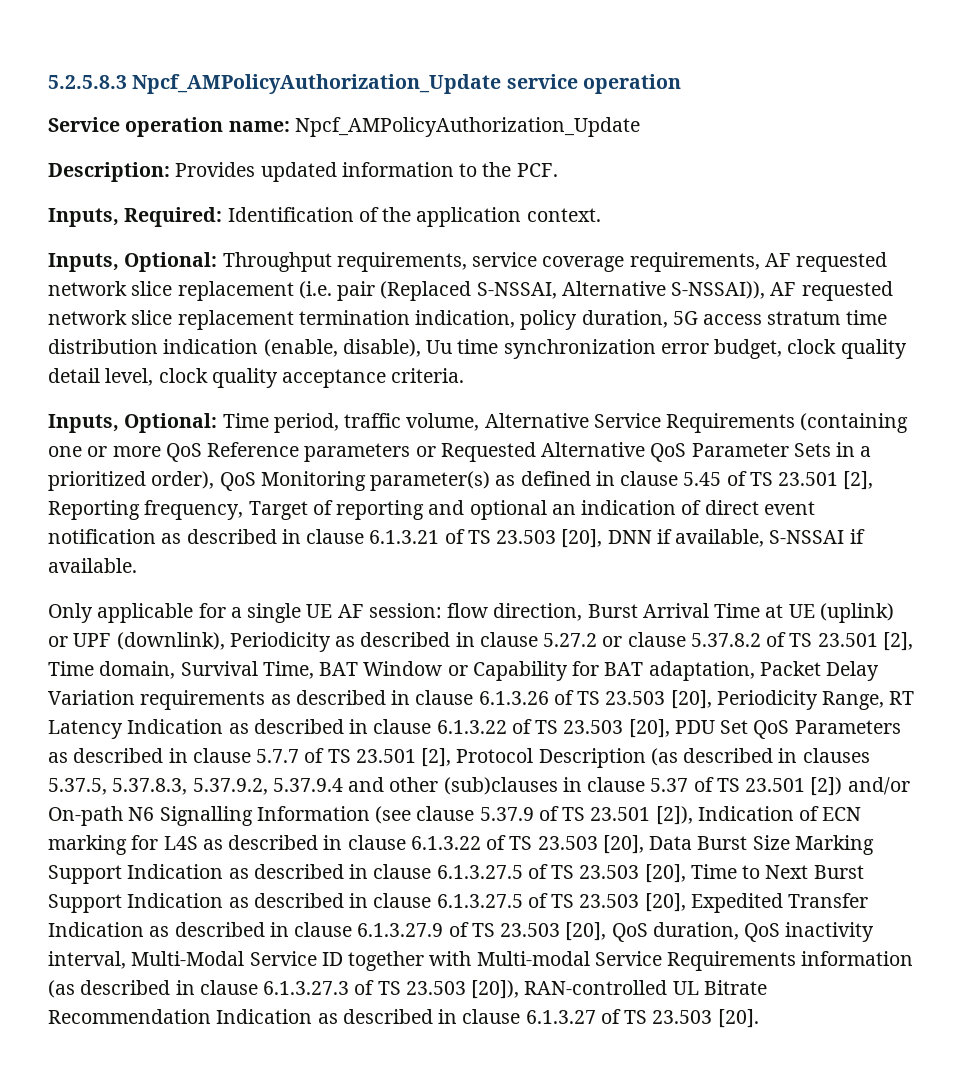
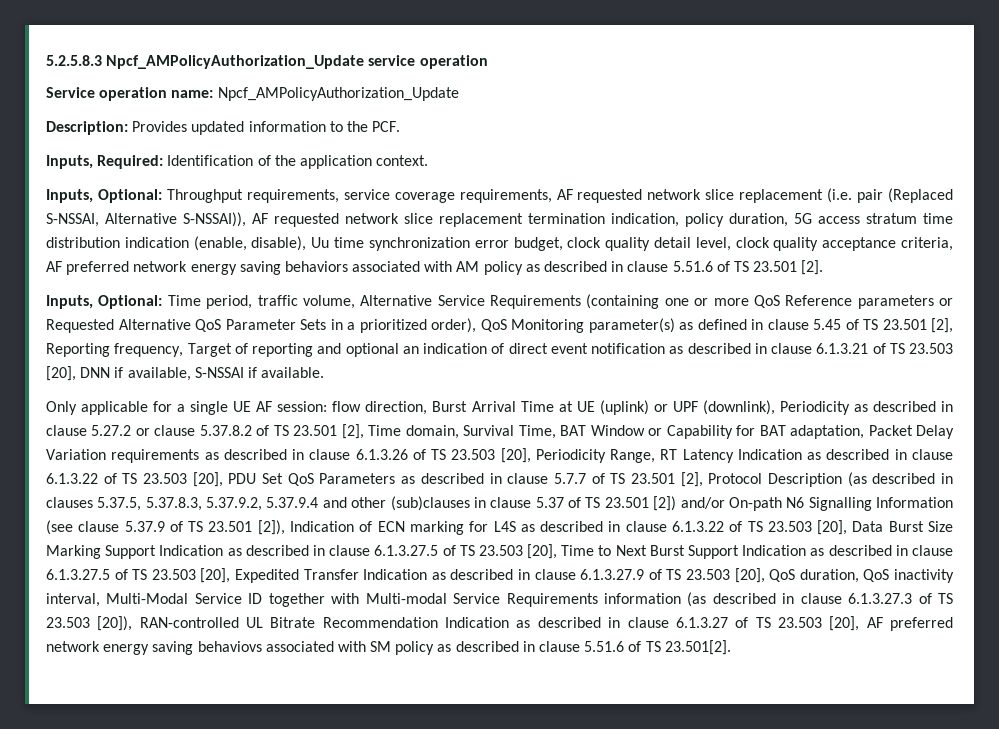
- Inputs, Optional: Throughput requirements, service coverage requirements, AF requested network slice replacement (i.e. pair (Replaced S-NSSAI, Alternative S-NSSAI)), AF requested network slice replacement termination indication, policy duration, 5G access stratum time distribution indication (enable, disable), Uu time synchronization error budget, clock quality detail level, clock quality acceptance criteria.
+ Inputs, Optional: Throughput requirements, service coverage requirements, AF requested network slice replacement (i.e. pair (Replaced S-NSSAI, Alternative S-NSSAI)), AF requested network slice replacement termination indication, policy duration, 5G access stratum time distribution indication (enable, disable), Uu time synchronization error budget, clock quality detail level, clock quality acceptance criteria, AF preferred network energy saving behaviors associated with AM policy as described in clause 5.51.6 of TS 23.501 [2].
- flow direction, Burst Arrival Time at UE (uplink) or UPF (downlink), Periodicity as described in clause 5.27.2 or clause 5.37.8.2 of TS 23.501 [2], Time domain, Survival Time, BAT Window or Capability for BAT adaptation, Packet Delay Variation requirements as described in clause 6.1.3.26 of TS 23.503 [20], Periodicity Range, RT Latency Indication as described in clause 6.1.3.22 of TS 23.503 [20], PDU Set QoS Parameters as described in clause 5.7.7 of TS 23.501 [2], Protocol Description (as described in clauses 5.37.5, 5.37.8.3, 5.37.9.2, 5.37.9.4 and other (sub)clauses in clause 5.37 of TS 23.501 [2]) and/or On-path N6 Signalling Information (see clause 5.37.9 of TS 23.501 [2]), Indication of ECN marking for L4S as described in clause 6.1.3.22 of TS 23.503 [20], Data Burst Size Marking Support Indication as described in clause 6.1.3.27.5 of TS 23.503 [20], Time to Next Burst Support Indication as described in clause 6.1.3.27.5 of TS 23.503 [20], Expedited Transfer Indication as described in clause 6.1.3.27.9 of TS 23.503 [20], QoS duration, QoS inactivity interval, Multi-Modal Service ID together with Multi-modal Service Requirements information (as described in clause 6.1.3.27.3 of TS 23.503 [20]), RAN-controlled UL Bitrate Recommendation Indication as described in clause 6.1.3.27 of TS 23.503 [20].
+ flow direction, Burst Arrival Time at UE (uplink) or UPF (downlink), Periodicity as described in clause 5.27.2 or clause 5.37.8.2 of TS 23.501 [2], Time domain, Survival Time, BAT Window or Capability for BAT adaptation, Packet Delay Variation requirements as described in clause 6.1.3.26 of TS 23.503 [20], Periodicity Range, RT Latency Indication as described in clause 6.1.3.22 of TS 23.503 [20], PDU Set QoS Parameters as described in clause 5.7.7 of TS 23.501 [2], Protocol Description (as described in clauses 5.37.5, 5.37.8.3, 5.37.9.2, 5.37.9.4 and other (sub)clauses in clause 5.37 of TS 23.501 [2]) and/or On-path N6 Signalling Information (see clause 5.37.9 of TS 23.501 [2]), Indication of ECN marking for L4S as described in clause 6.1.3.22 of TS 23.503 [20], Data Burst Size Marking Support Indication as described in clause 6.1.3.27.5 of TS 23.503 [20], Time to Next Burst Support Indication as described in clause 6.1.3.27.5 of TS 23.503 [20], Expedited Transfer Indication as described in clause 6.1.3.27.9 of TS 23.503 [20], QoS duration, QoS inactivity interval, Multi-Modal Service ID together with Multi-modal Service Requirements information (as described in clause 6.1.3.27.3 of TS 23.503 [20]), RAN-controlled UL Bitrate Recommendation Indication as described in clause 6.1.3.27 of TS 23.503 [20], AF preferred network energy saving behaviovs associated with SM policy as described in clause 5.51.6 of TS 23.501[2].

